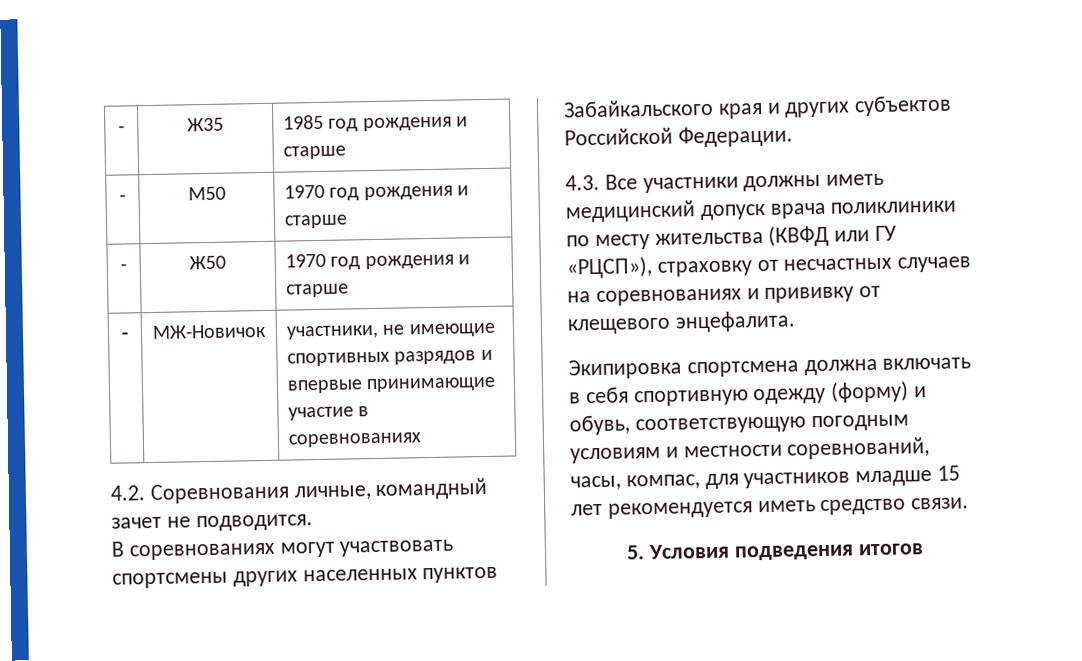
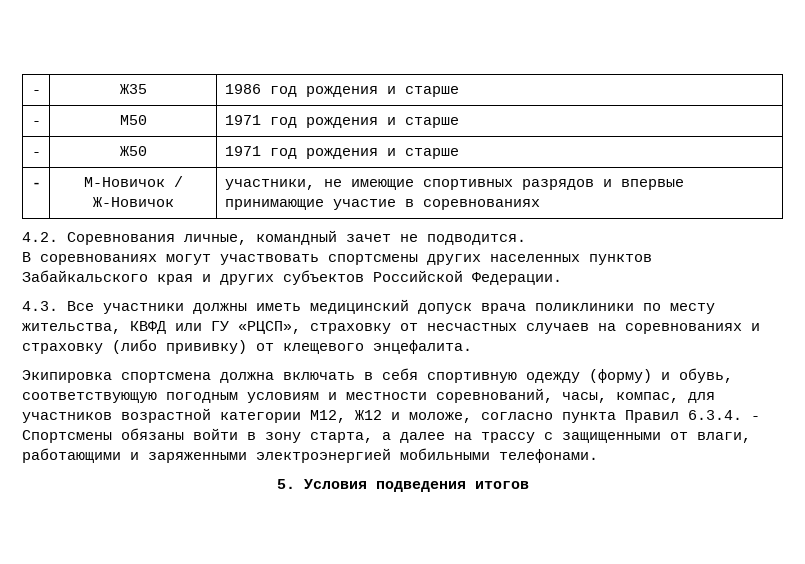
- - | Ж35 | 1985 год рождения и старше
+ - | Ж35 | 1986 год рождения и старше
- - | М50 | 1970 год рождения и старше
+ - | М50 | 1971 год рождения и старше
- - | Ж50 | 1970 год рождения и старше
- - | МЖ-Новичок | участники, не имеющие спортивных разрядов и впервые принимающие участие в соревнованиях
+ - | Ж50 | 1971 год рождения и старше
+ - | М-Новичок / Ж-Новичок | участники, не имеющие спортивных разрядов и впервые принимающие участие в соревнованиях
- 4.3. Все участники должны иметь медицинский допуск врача поликлиники по месту жительства (КВФД или ГУ «РЦСП»), страховку от несчастных случаев на соревнованиях и прививку от клещевого энцефалита.
+ 4.3. Все участники должны иметь медицинский допуск врача поликлиники по месту жительства, КВФД или ГУ «РЦСП», страховку от несчастных случаев на соревнованиях и страховку (либо прививку) от клещевого энцефалита.
- Экипировка спортсмена должна включать в себя спортивную одежду (форму) и обувь, соответствующую погодным условиям и местности соревнований, часы, компас, для участников младше 15 лет рекомендуется иметь средство связи.
+ Экипировка спортсмена должна включать в себя спортивную одежду (форму) и обувь, соответствующую погодным условиям и местности соревнований, часы, компас, для участников возрастной категории М12, Ж12 и моложе, согласно пункта Правил 6.3.4. - Спортсмены обязаны войти в зону старта, а далее на трассу с защищенными от влаги, работающими и заряженными электроэнергией мобильными телефонами.

